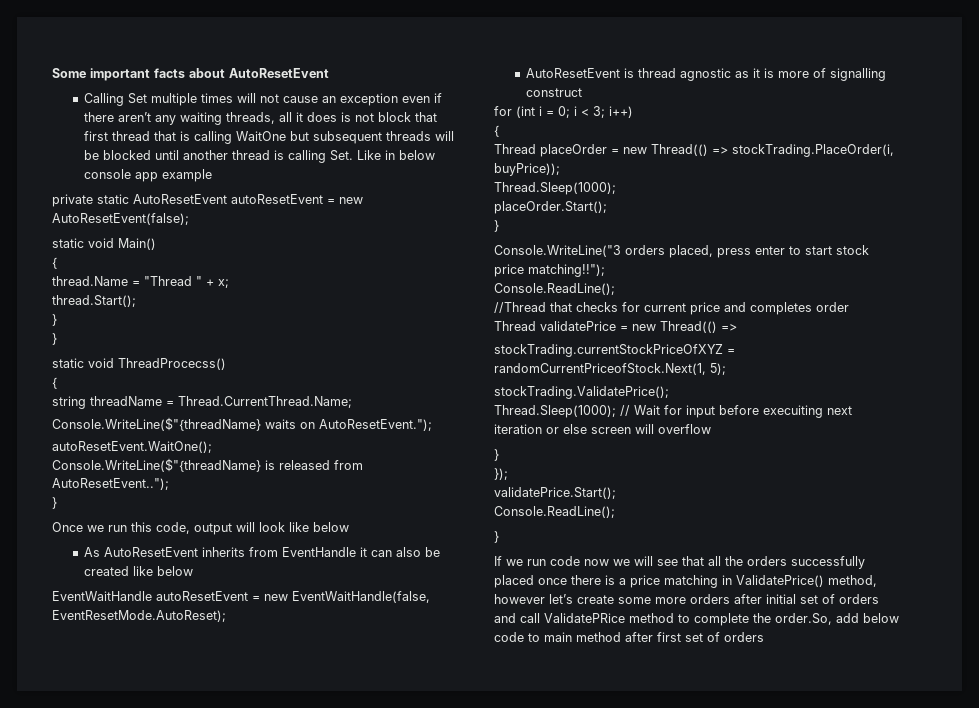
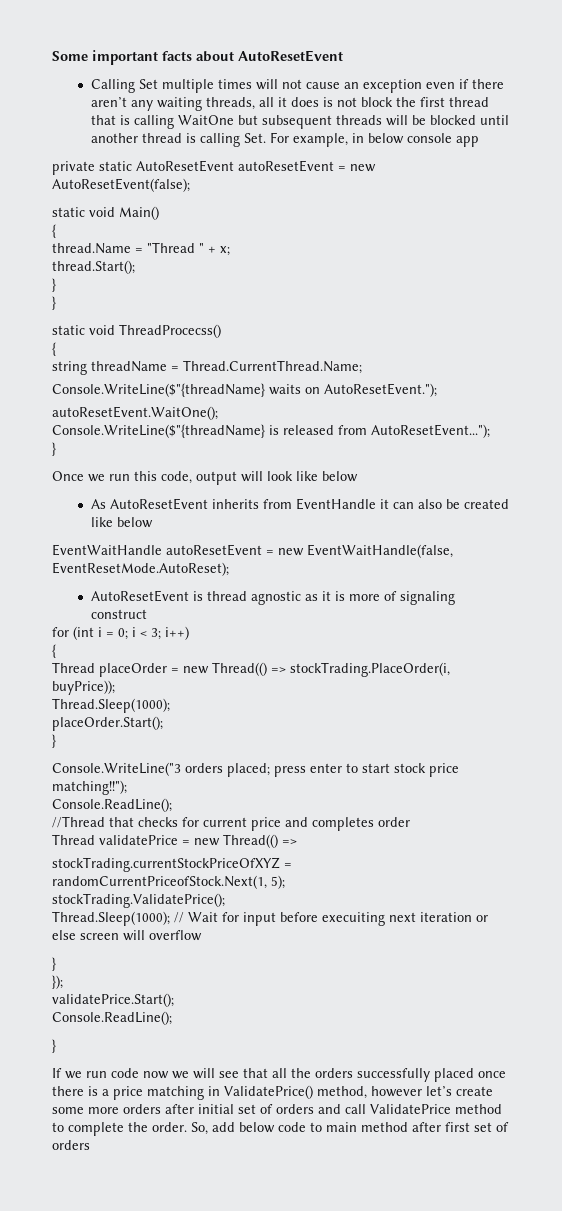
- Calling Set multiple times will not cause an exception even if there aren’t any waiting threads, all it does is not block that first thread that is calling WaitOne but subsequent threads will be blocked until another thread is calling Set. Like in below console app example
+ Calling Set multiple times will not cause an exception even if there aren’t any waiting threads, all it does is not block the first thread that is calling WaitOne but subsequent threads will be blocked until another thread is calling Set. For example, in below console app
- Console.WriteLine($"{threadName} is released from AutoResetEvent..");
+ Console.WriteLine($"{threadName} is released from AutoResetEvent...");
- AutoResetEvent is thread agnostic as it is more of signalling construct
+ AutoResetEvent is thread agnostic as it is more of signaling construct
- Console.WriteLine("3 orders placed, press enter to start stock price matching!!");
+ Console.WriteLine("3 orders placed; press enter to start stock price matching!!");
- If we run code now we will see that all the orders successfully placed once there is a price matching in ValidatePrice() method, however let’s create some more orders after initial set of orders and call ValidatePRice method to complete the order.So, add below code to main method after first set of orders
+ If we run code now we will see that all the orders successfully placed once there is a price matching in ValidatePrice() method, however let’s create some more orders after initial set of orders and call ValidatePrice method to complete the order. So, add below code to main method after first set of orders

